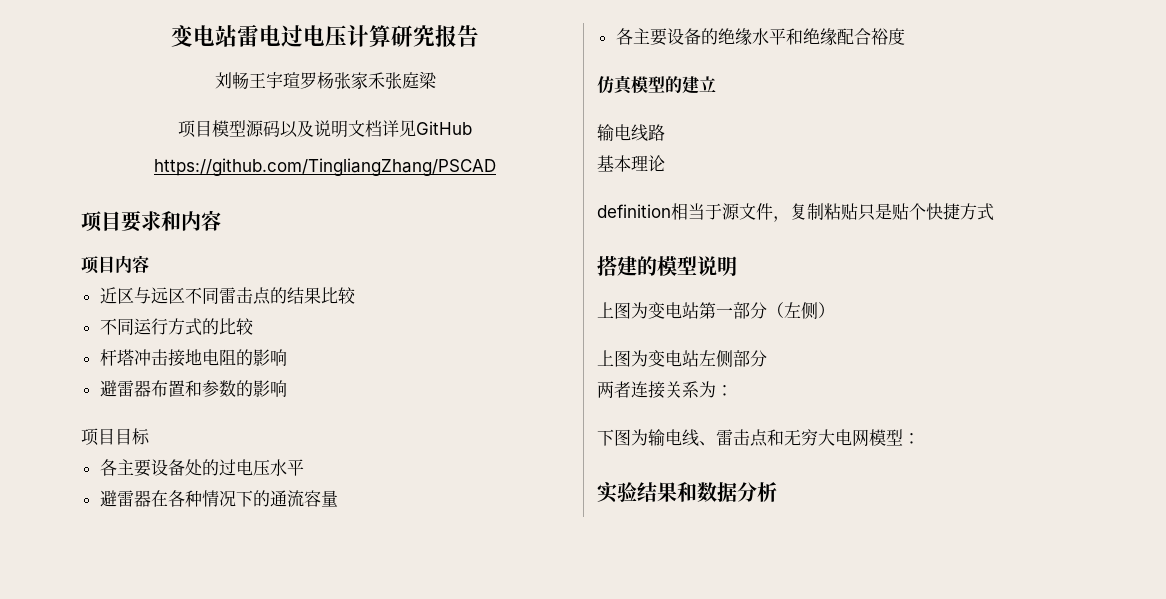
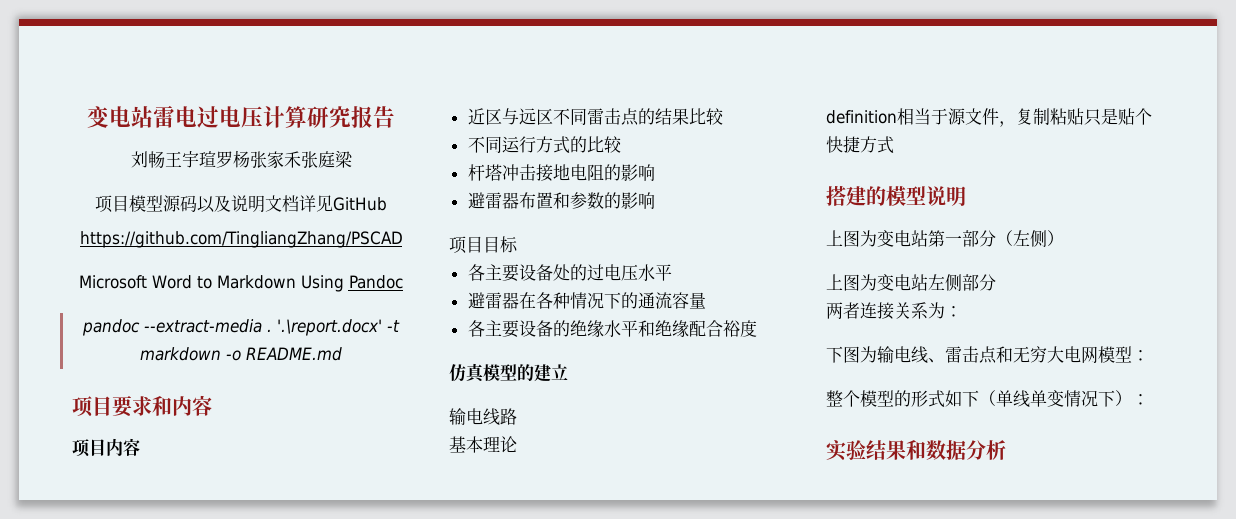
+ Microsoft Word to Markdown Using Pandoc
+ pandoc --extract-media . '.\report.docx' -t markdown -o README.md
+ 整个模型的形式如下（单线单变情况下）：

